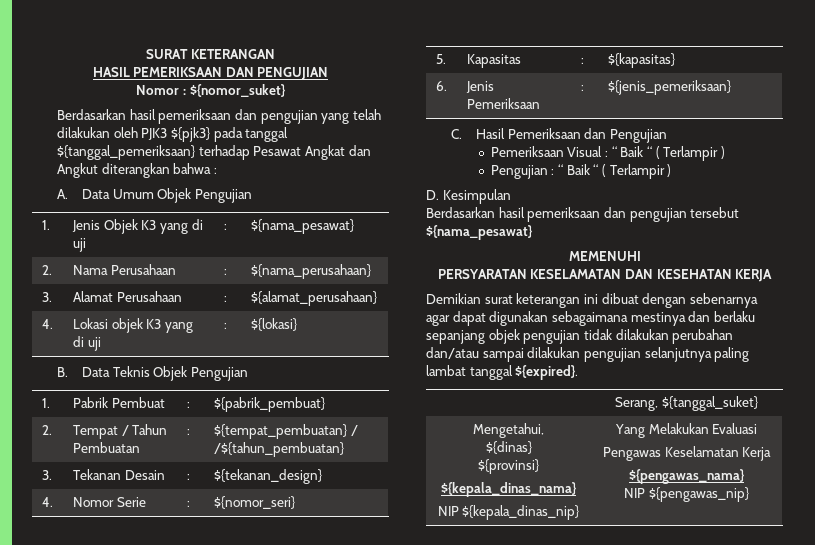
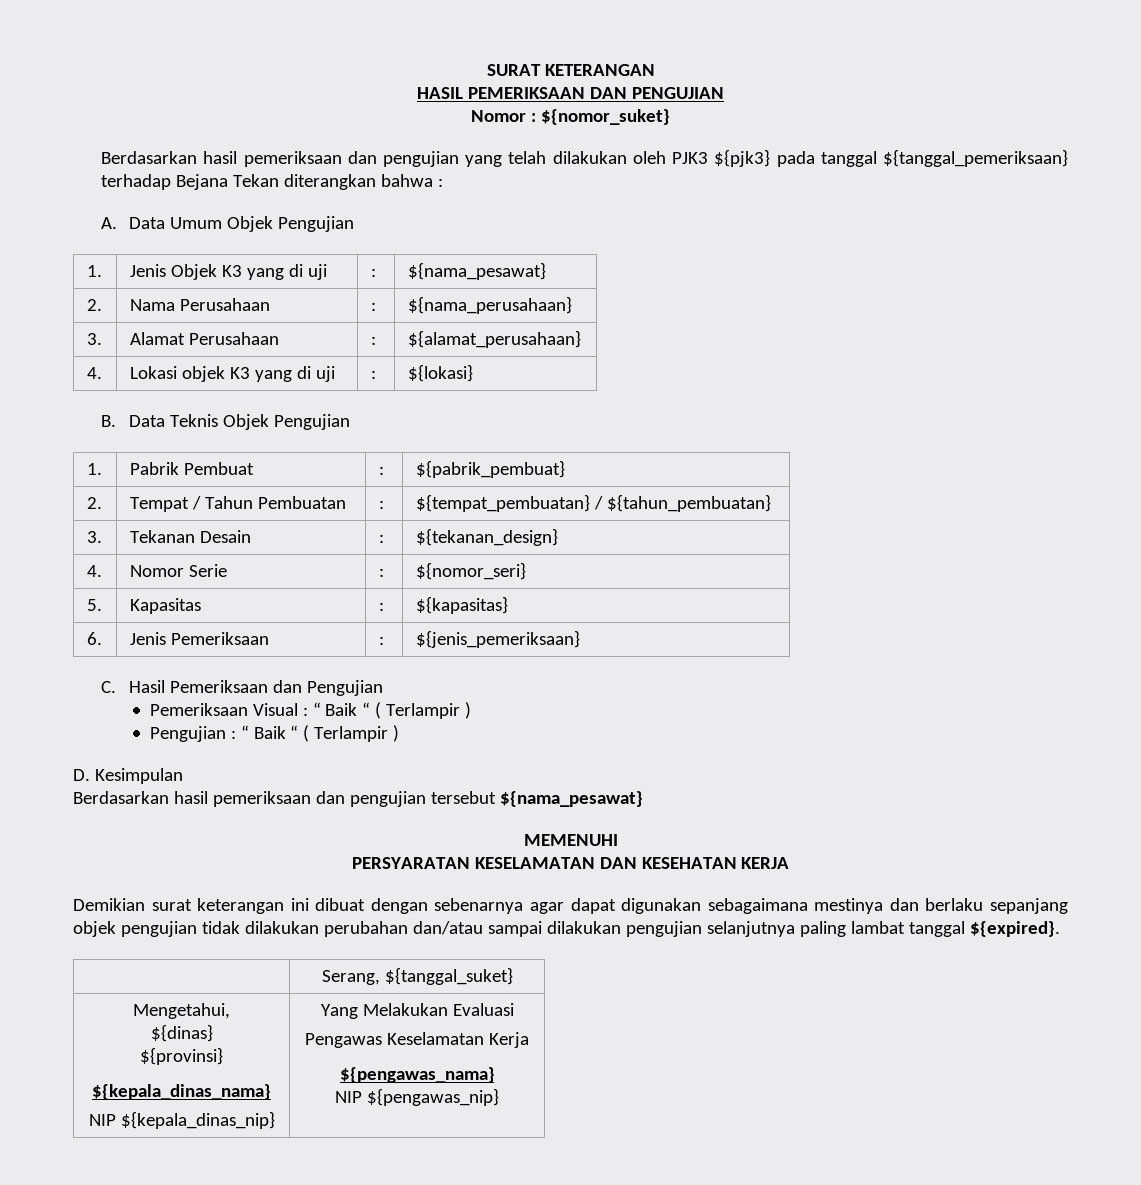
- Berdasarkan hasil pemeriksaan dan pengujian yang telah dilakukan oleh PJK3 ${pjk3} pada tanggal ${tanggal_pemeriksaan} terhadap Pesawat Angkat dan Angkut diterangkan bahwa :
+ Berdasarkan hasil pemeriksaan dan pengujian yang telah dilakukan oleh PJK3 ${pjk3} pada tanggal ${tanggal_pemeriksaan} terhadap Bejana Tekan diterangkan bahwa :
- 2. | Tempat / Tahun Pembuatan | : | ${tempat_pembuatan} / /${tahun_pembuatan}
+ 2. | Tempat / Tahun Pembuatan | : | ${tempat_pembuatan} / ${tahun_pembuatan}

